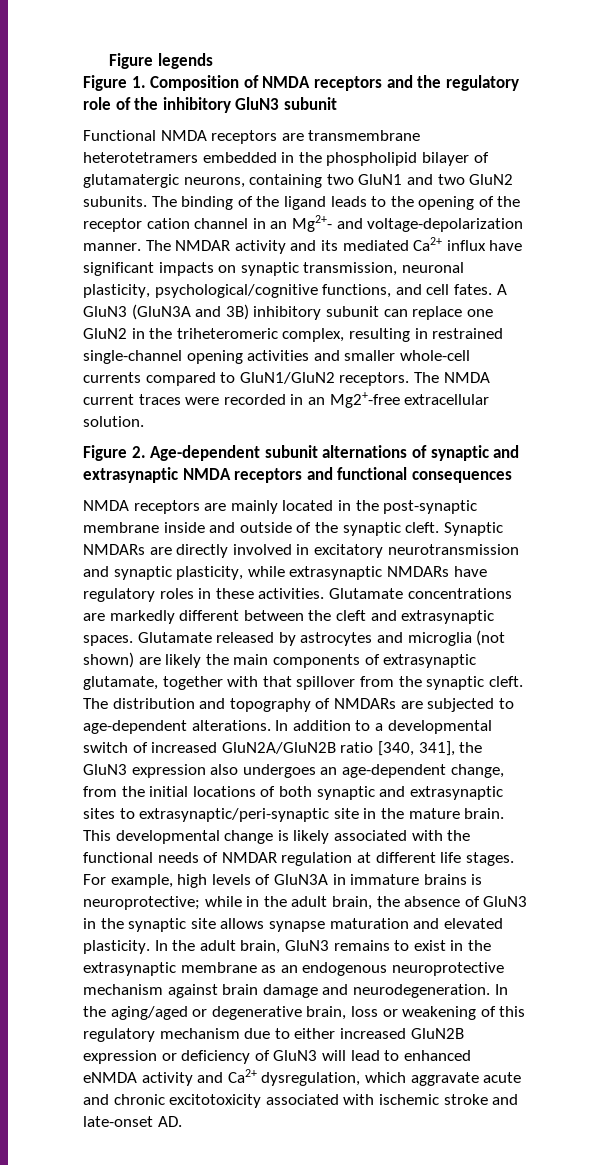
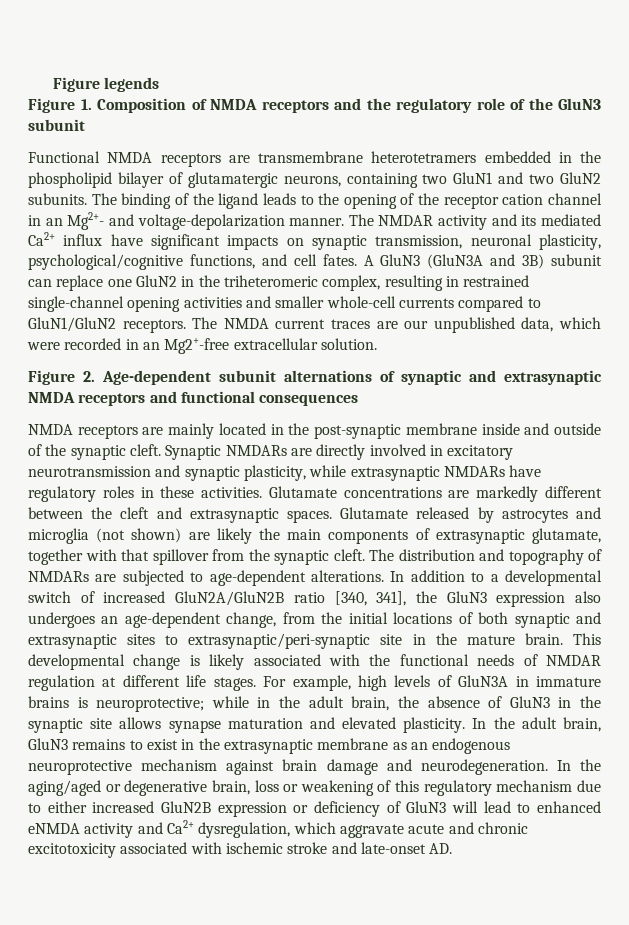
- Figure 1. Composition of NMDA receptors and the regulatory role of the inhibitory GluN3 subunit
+ Figure 1. Composition of NMDA receptors and the regulatory role of the GluN3 subunit
- A GluN3 (GluN3A and 3B) inhibitory subunit can replace one GluN2 in the triheteromeric complex, resulting in restrained single-channel opening activities and smaller whole-cell currents compared to GluN1/GluN2 receptors.
+ A GluN3 (GluN3A and 3B) subunit can replace one GluN2 in the triheteromeric complex, resulting in restrained single-channel opening activities and smaller whole-cell currents compared to GluN1/GluN2 receptors.
- The NMDA current traces were recorded in an Mg2+-free extracellular solution.
+ The NMDA current traces are our unpublished data, which were recorded in an Mg2+-free extracellular solution.

